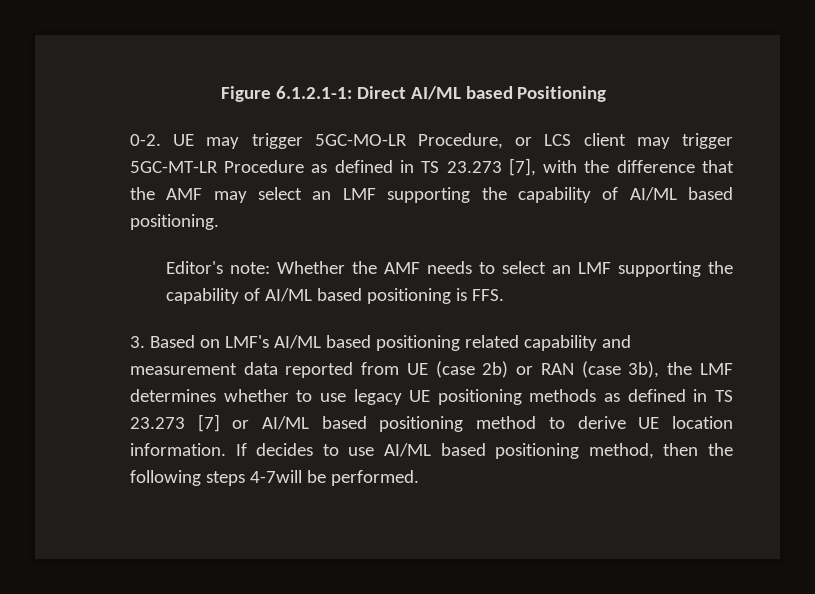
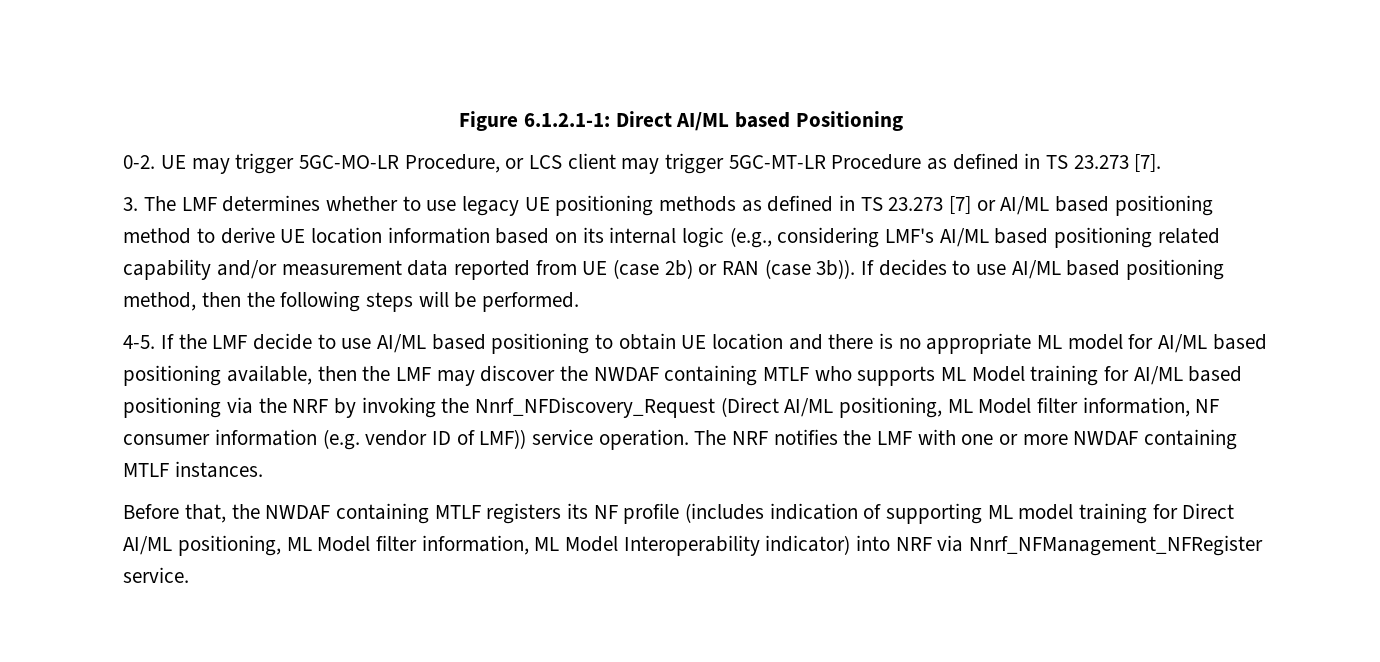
- UE may trigger 5GC-MO-LR Procedure, or LCS client may trigger 5GC-MT-LR Procedure as defined in TS 23.273 [7], with the difference that the AMF may select an LMF supporting the capability of AI/ML based positioning.
- Editor's note: Whether the AMF needs to select an LMF supporting the capability of AI/ML based positioning is FFS.
- 3. Based on LMF's AI/ML based positioning related capability and measurement data reported from UE (case 2b) or RAN (case 3b), the LMF determines whether to use legacy UE positioning methods as defined in TS 23.273 [7] or AI/ML based positioning method to derive UE location information.
+ UE may trigger 5GC-MO-LR Procedure, or LCS client may trigger 5GC-MT-LR Procedure as defined in TS 23.273 [7].
+ 3. The LMF determines whether to use legacy UE positioning methods as defined in TS 23.273 [7] or AI/ML based positioning method to derive UE location information based on its internal logic (e.g., considering LMF's AI/ML based positioning related capability and/or measurement data reported from UE (case 2b) or RAN (case 3b)).
- If decides to use AI/ML based positioning method, then the following steps 4-7will be performed.
+ If decides to use AI/ML based positioning method, then the following steps will be performed.
+ 4-5. If the LMF decide to use AI/ML based positioning to obtain UE location and there is no appropriate ML model for AI/ML based positioning available, then the LMF may discover the NWDAF containing MTLF who supports ML Model training for AI/ML based positioning via the NRF by invoking the Nnrf_NFDiscovery_Request (Direct AI/ML positioning, ML Model filter information, NF consumer information (e.g. vendor ID of LMF)) service operation. The NRF notifies the LMF with one or more NWDAF containing MTLF instances.
+ Before that, the NWDAF containing MTLF registers its NF profile (includes indication of supporting ML model training for Direct AI/ML positioning, ML Model filter information, ML Model Interoperability indicator) into NRF via Nnrf_NFManagement_NFRegister service.

